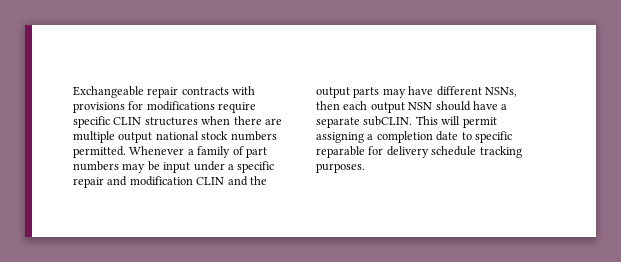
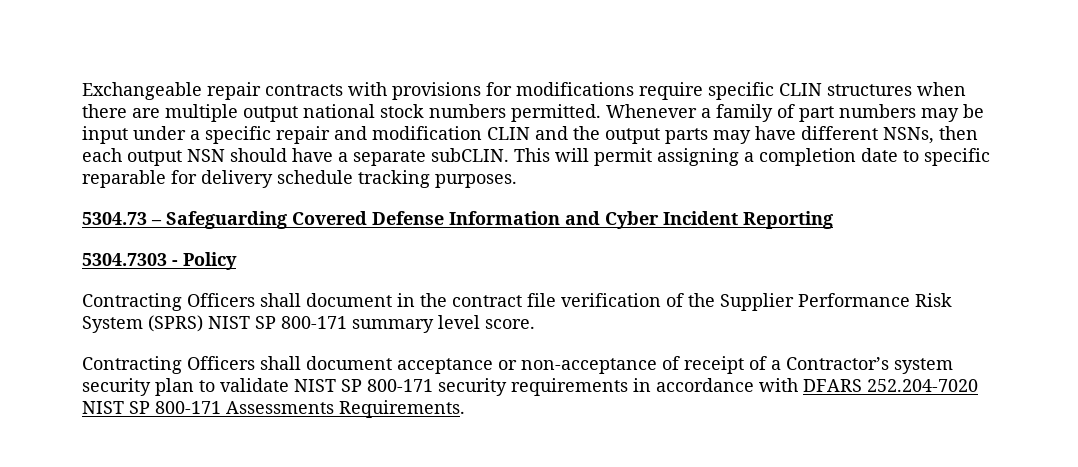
+ 5304.73 – Safeguarding Covered Defense Information and Cyber Incident Reporting
+ 5304.7303 - Policy
+ Contracting Officers shall document in the contract file verification of the Supplier Performance Risk System (SPRS) NIST SP 800-171 summary level score.
+ Contracting Officers shall document acceptance or non-acceptance of receipt of a Contractor’s system security plan to validate NIST SP 800-171 security requirements in accordance with DFARS 252.204-7020 NIST SP 800-171 Assessments Requirements.

